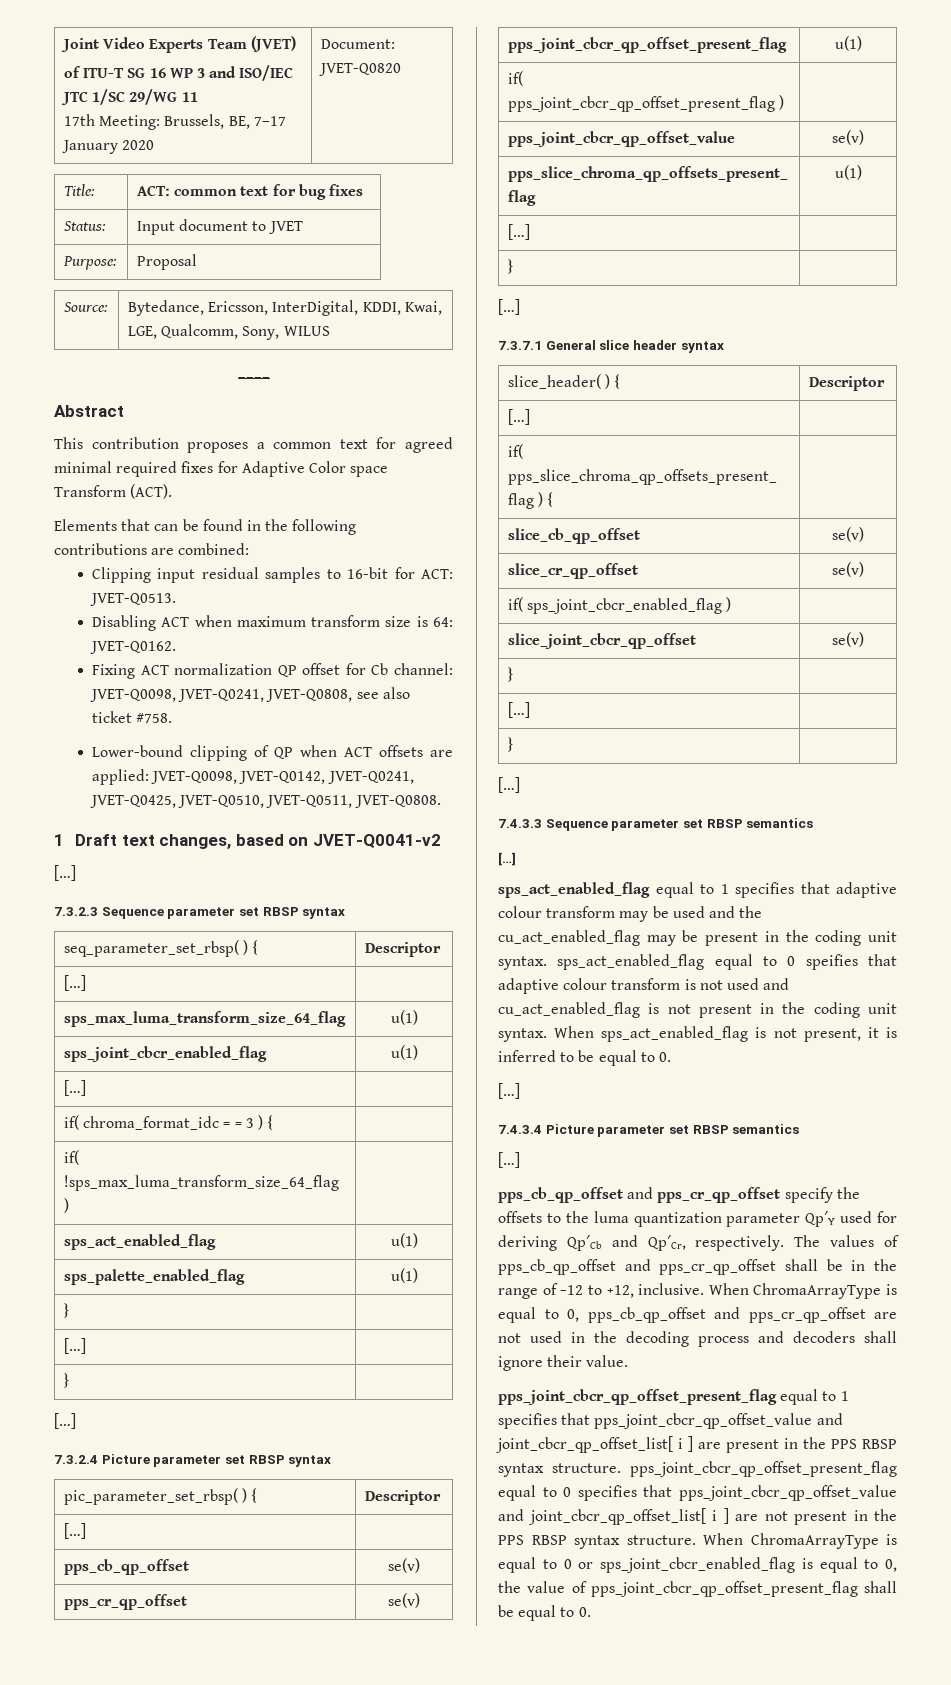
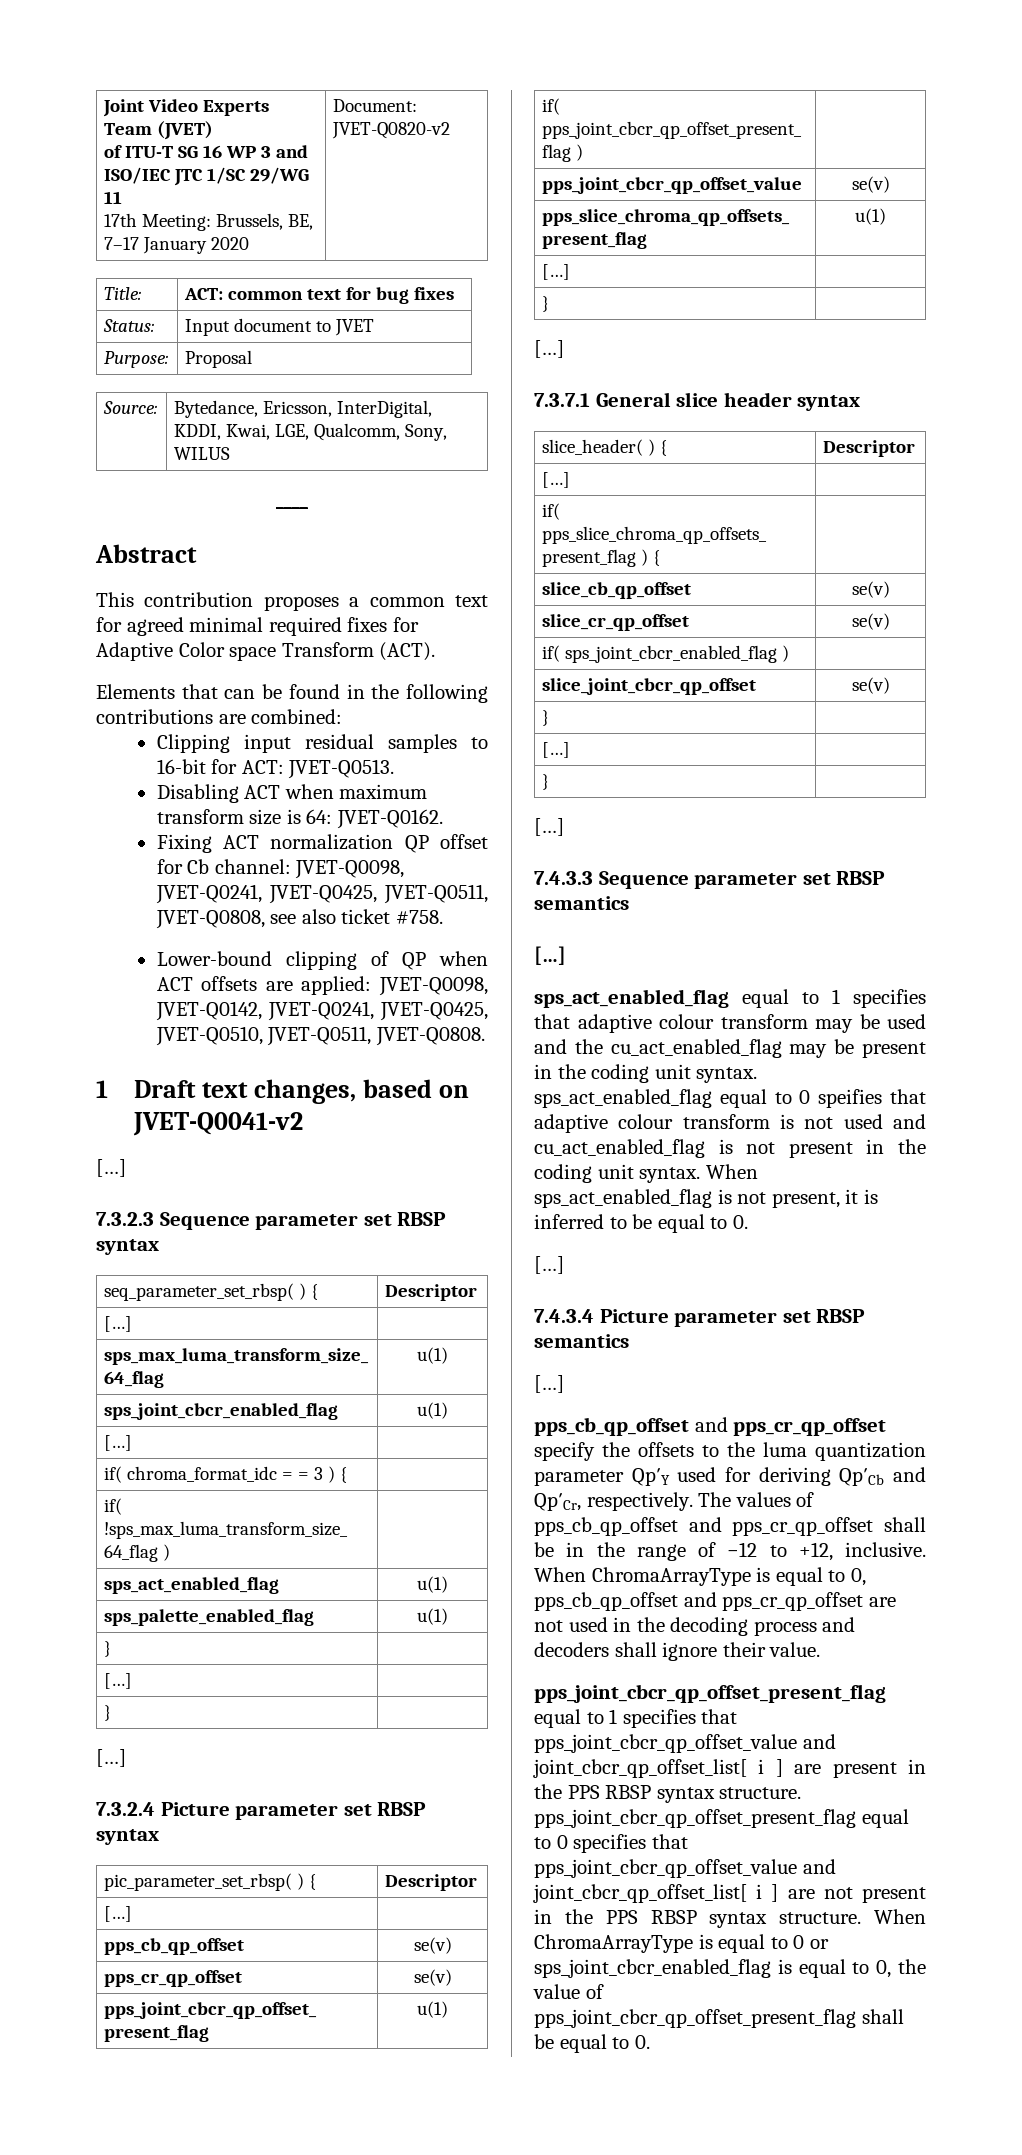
  Joint Video Experts Team (JVET)
  of ITU-T SG 16 WP 3 and ISO/IEC JTC 1/SC 29/WG 11
- 17th Meeting: Brussels, BE, 7–17 January 2020 | Document: JVET-Q0820
+ 17th Meeting: Brussels, BE, 7–17 January 2020 | Document: JVET-Q0820-v2
- Fixing ACT normalization QP offset for Cb channel: JVET-Q0098, JVET-Q0241, JVET-Q0808, see also ticket #758.
+ Fixing ACT normalization QP offset for Cb channel: JVET-Q0098, JVET-Q0241, JVET-Q0425, JVET-Q0511, JVET-Q0808, see also ticket #758.

